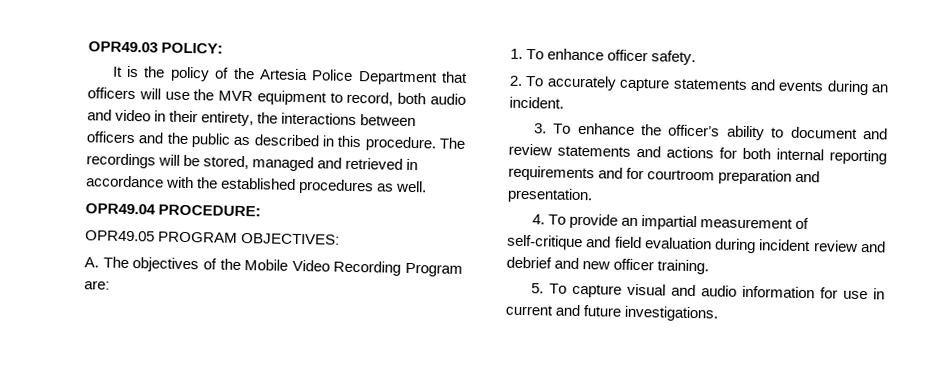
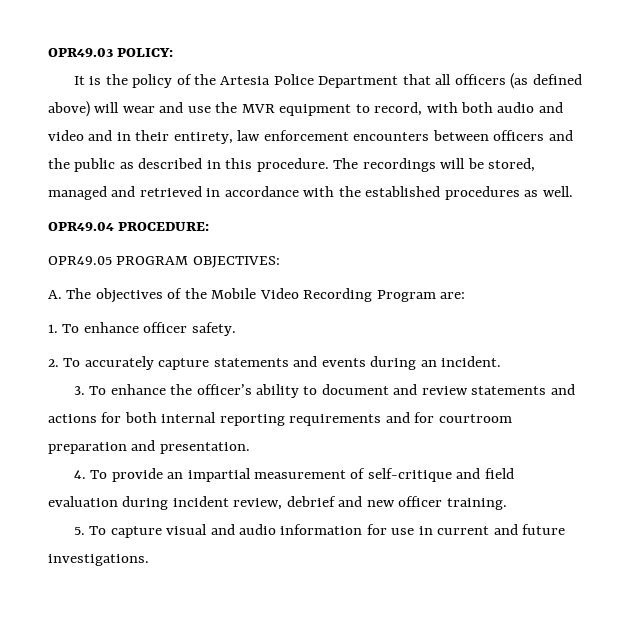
- It is the policy of the Artesia Police Department that officers will use the MVR equipment to record, both audio and video in their entirety, the interactions between officers and the public as described in this procedure.
+ It is the policy of the Artesia Police Department that all officers (as defined above) will wear and use the MVR equipment to record, with both audio and video and in their entirety, law enforcement encounters between officers and the public as described in this procedure.
- 4. To provide an impartial measurement of self-critique and field evaluation during incident review and debrief and new officer training.
+ 4. To provide an impartial measurement of self-critique and field evaluation during incident review, debrief and new officer training.

